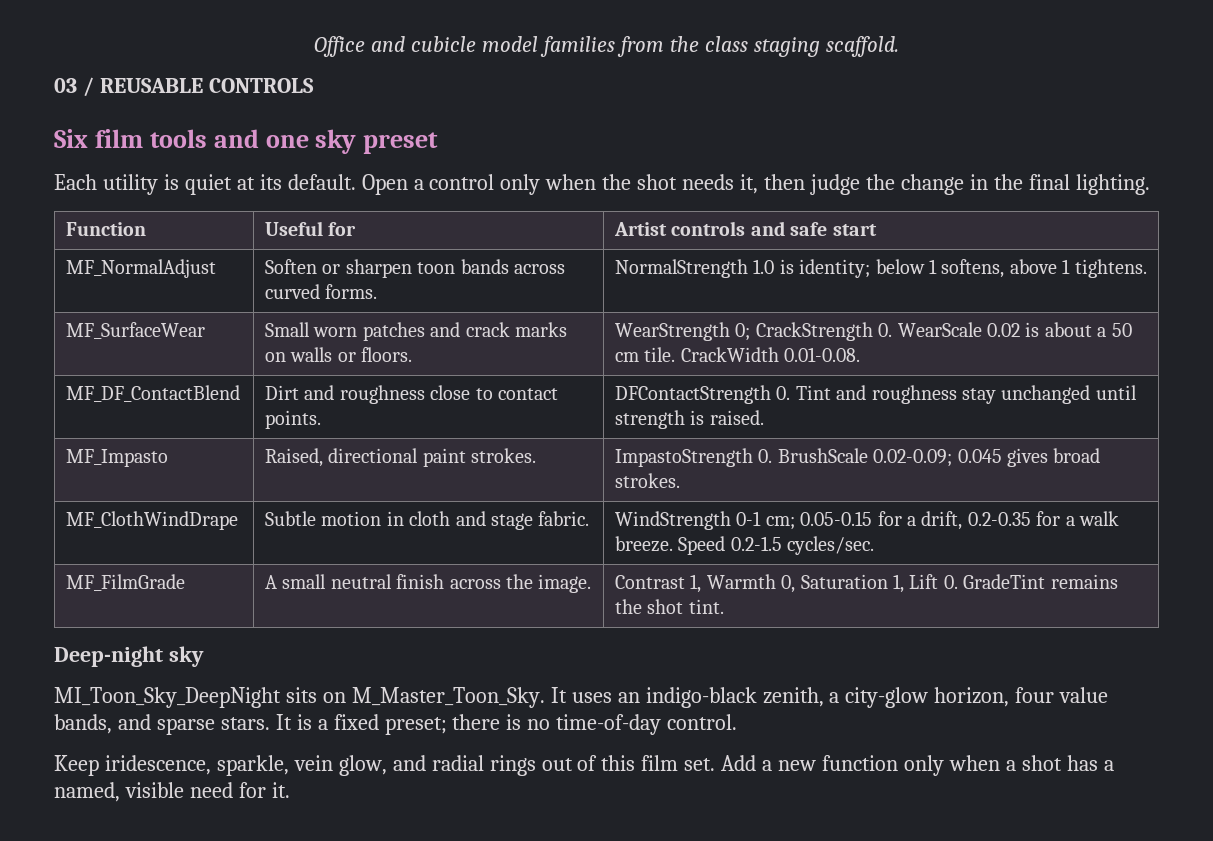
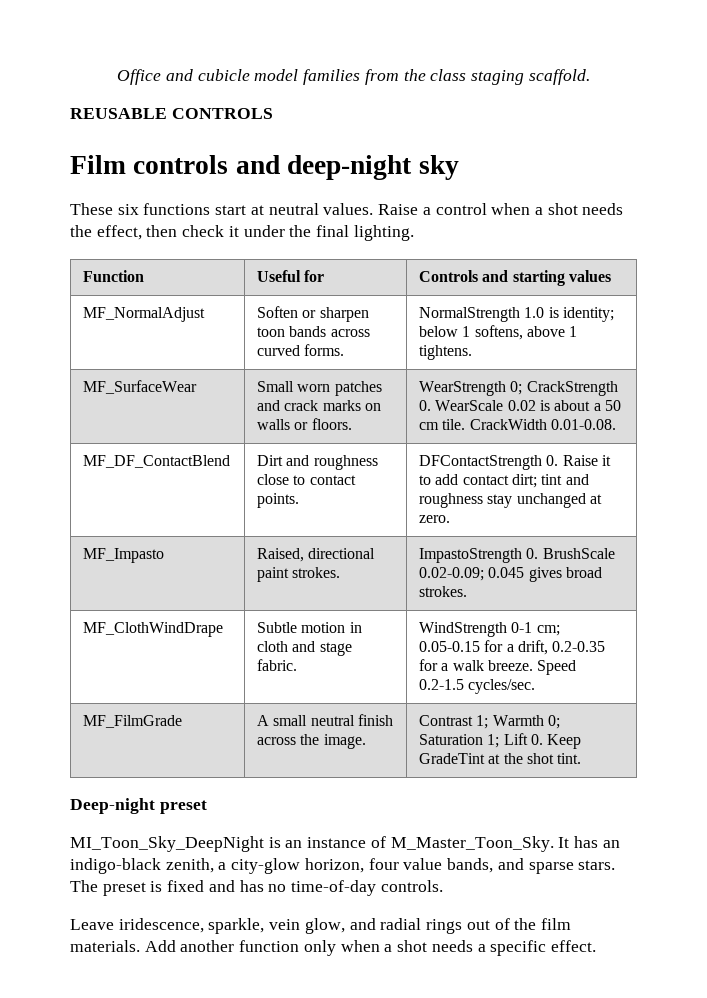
- 03 / REUSABLE CONTROLS
+ REUSABLE CONTROLS
- Six film tools and one sky preset
- Each utility is quiet at its default. Open a control only when the shot needs it, then judge the change in the final lighting.
+ Film controls and deep-night sky
+ These six functions start at neutral values. Raise a control when a shot needs the effect, then check it under the final lighting.
- Function | Useful for | Artist controls and safe start
+ Function | Useful for | Controls and starting values
- MF_DF_ContactBlend | Dirt and roughness close to contact points. | DFContactStrength 0. Tint and roughness stay unchanged until strength is raised.
+ MF_DF_ContactBlend | Dirt and roughness close to contact points. | DFContactStrength 0. Raise it to add contact dirt; tint and roughness stay unchanged at zero.
- MF_FilmGrade | A small neutral finish across the image. | Contrast 1, Warmth 0, Saturation 1, Lift 0. GradeTint remains the shot tint.
+ MF_FilmGrade | A small neutral finish across the image. | Contrast 1; Warmth 0; Saturation 1; Lift 0. Keep GradeTint at the shot tint.
- Deep-night sky
+ Deep-night preset
- MI_Toon_Sky_DeepNight sits on M_Master_Toon_Sky.
+ MI_Toon_Sky_DeepNight is an instance of M_Master_Toon_Sky.
- It uses an indigo-black zenith, a city-glow horizon, four value bands, and sparse stars.
+ It has an indigo-black zenith, a city-glow horizon, four value bands, and sparse stars.
- It is a fixed preset; there is no time-of-day control.
- Keep iridescence, sparkle, vein glow, and radial rings out of this film set. Add a new function only when a shot has a named, visible need for it.
+ The preset is fixed and has no time-of-day controls.
+ Leave iridescence, sparkle, vein glow, and radial rings out of the film materials. Add another function only when a shot needs a specific effect.

